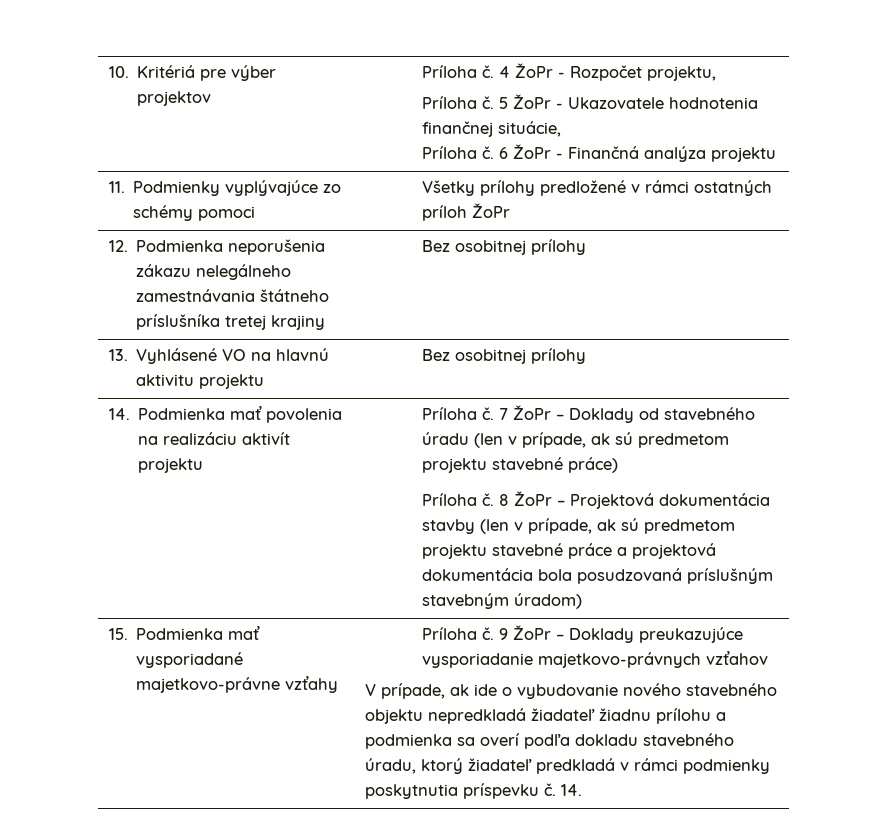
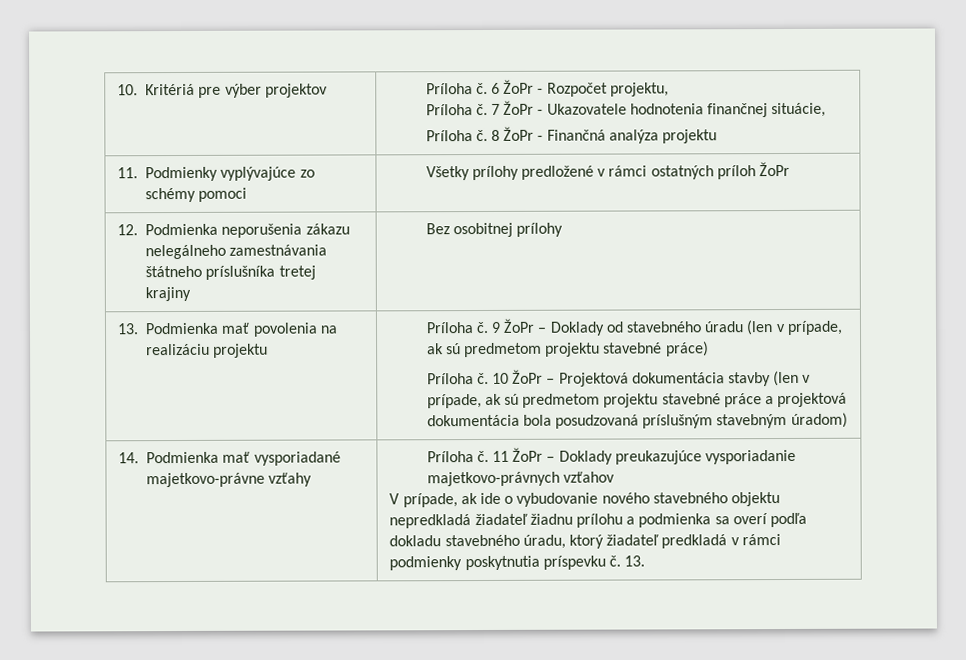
- 10. Kritériá pre výber projektov | Príloha č. 4 ŽoPr - Rozpočet projektu,
- Príloha č. 5 ŽoPr - Ukazovatele hodnotenia finančnej situácie,
- Príloha č. 6 ŽoPr - Finančná analýza projektu
+ 10. Kritériá pre výber projektov | Príloha č. 6 ŽoPr - Rozpočet projektu,
+ Príloha č. 7 ŽoPr - Ukazovatele hodnotenia finančnej situácie,
+ Príloha č. 8 ŽoPr - Finančná analýza projektu
- 13. Vyhlásené VO na hlavnú aktivitu projektu | Bez osobitnej prílohy
- 14. Podmienka mať povolenia na realizáciu aktivít projektu
+ 13. Podmienka mať povolenia na realizáciu projektu
- 7 ŽoPr – Doklady od stavebného úradu (len v prípade, ak sú predmetom projektu stavebné práce)
+ 9 ŽoPr – Doklady od stavebného úradu (len v prípade, ak sú predmetom projektu stavebné práce)
- 8 ŽoPr – Projektová dokumentácia stavby (len v prípade, ak sú predmetom projektu stavebné práce a projektová dokumentácia bola posudzovaná príslušným stavebným úradom)
+ 10 ŽoPr – Projektová dokumentácia stavby (len v prípade, ak sú predmetom projektu stavebné práce a projektová dokumentácia bola posudzovaná príslušným stavebným úradom)
- 15. Podmienka mať vysporiadané majetkovo-právne vzťahy
+ 14. Podmienka mať vysporiadané majetkovo-právne vzťahy
- 9 ŽoPr – Doklady preukazujúce vysporiadanie majetkovo-právnych vzťahov
+ 11 ŽoPr – Doklady preukazujúce vysporiadanie majetkovo-právnych vzťahov
- V prípade, ak ide o vybudovanie nového stavebného objektu nepredkladá žiadateľ žiadnu prílohu a podmienka sa overí podľa dokladu stavebného úradu, ktorý žiadateľ predkladá v rámci podmienky poskytnutia príspevku č. 14.
+ V prípade, ak ide o vybudovanie nového stavebného objektu nepredkladá žiadateľ žiadnu prílohu a podmienka sa overí podľa dokladu stavebného úradu, ktorý žiadateľ predkladá v rámci podmienky poskytnutia príspevku č. 13.

